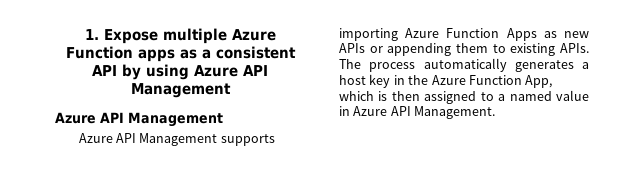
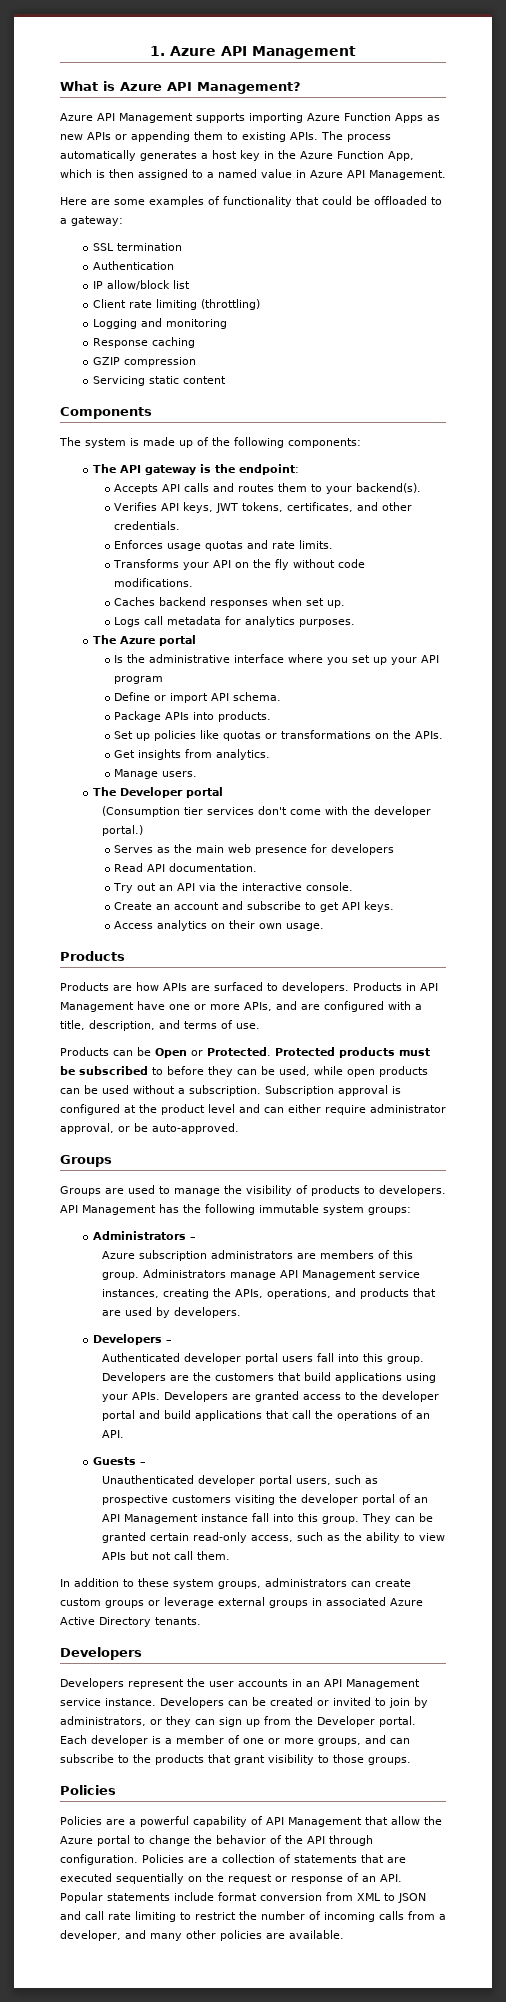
- 1. Expose multiple Azure Function apps as a consistent API by using Azure API Management
- Azure API Management
+ 1. Azure API Management
+ What is Azure API Management?
+ Here are some examples of functionality that could be offloaded to a gateway:
+ SSL termination
+ Authentication
+ IP allow/block list
+ Client rate limiting (throttling)
+ Logging and monitoring
+ Response caching
+ GZIP compression
+ Servicing static content
+ Components
+ The system is made up of the following components:
+ The API gateway is the endpoint:
+ Accepts API calls and routes them to your backend(s).
+ Verifies API keys, JWT tokens, certificates, and other credentials.
+ Enforces usage quotas and rate limits.
+ Transforms your API on the fly without code modifications.
+ Caches backend responses when set up.
+ Logs call metadata for analytics purposes.
+ The Azure portal
+ Is the administrative interface where you set up your API program
+ Define or import API schema.
+ Package APIs into products.
+ Set up policies like quotas or transformations on the APIs.
+ Get insights from analytics.
+ Manage users.
+ The Developer portal
+ (Consumption tier services don't come with the developer portal.)
+ Serves as the main web presence for developers
+ Read API documentation.
+ Try out an API via the interactive console.
+ Create an account and subscribe to get API keys.
+ Access analytics on their own usage.
+ Products
+ Products are how APIs are surfaced to developers. Products in API Management have one or more APIs, and are configured with a title, description, and terms of use.
+ Products can be Open or Protected. Protected products must be subscribed to before they can be used, while open products can be used without a subscription. Subscription approval is configured at the product level and can either require administrator approval, or be auto-approved.
+ Groups
+ Groups are used to manage the visibility of products to developers. API Management has the following immutable system groups:
+ Administrators –
+ Azure subscription administrators are members of this group. Administrators manage API Management service instances, creating the APIs, operations, and products that are used by developers.
+ Developers –
+ Authenticated developer portal users fall into this group. Developers are the customers that build applications using your APIs. Developers are granted access to the developer portal and build applications that call the operations of an API.
+ Guests –
+ Unauthenticated developer portal users, such as prospective customers visiting the developer portal of an API Management instance fall into this group. They can be granted certain read-only access, such as the ability to view APIs but not call them.
+ In addition to these system groups, administrators can create custom groups or leverage external groups in associated Azure Active Directory tenants.
+ Developers
+ Developers represent the user accounts in an API Management service instance. Developers can be created or invited to join by administrators, or they can sign up from the Developer portal. Each developer is a member of one or more groups, and can subscribe to the products that grant visibility to those groups.
+ Policies
+ Policies are a powerful capability of API Management that allow the Azure portal to change the behavior of the API through configuration. Policies are a collection of statements that are executed sequentially on the request or response of an API. Popular statements include format conversion from XML to JSON and call rate limiting to restrict the number of incoming calls from a developer, and many other policies are available.

